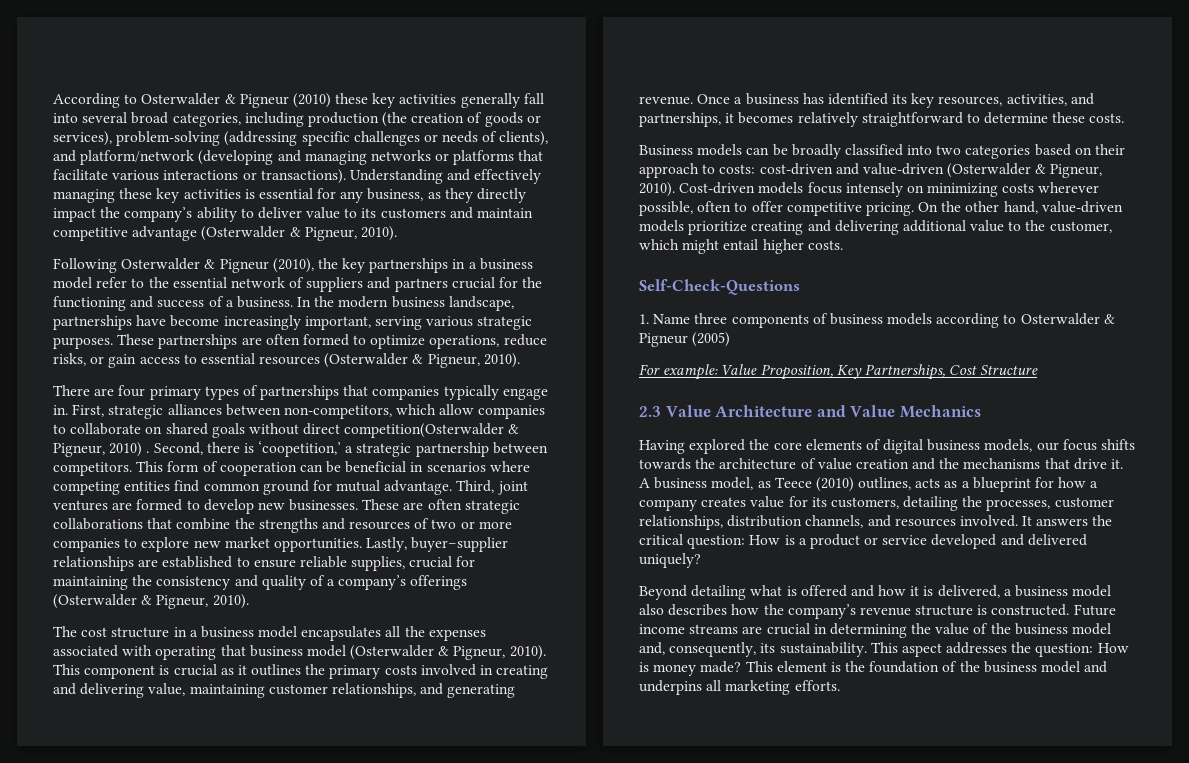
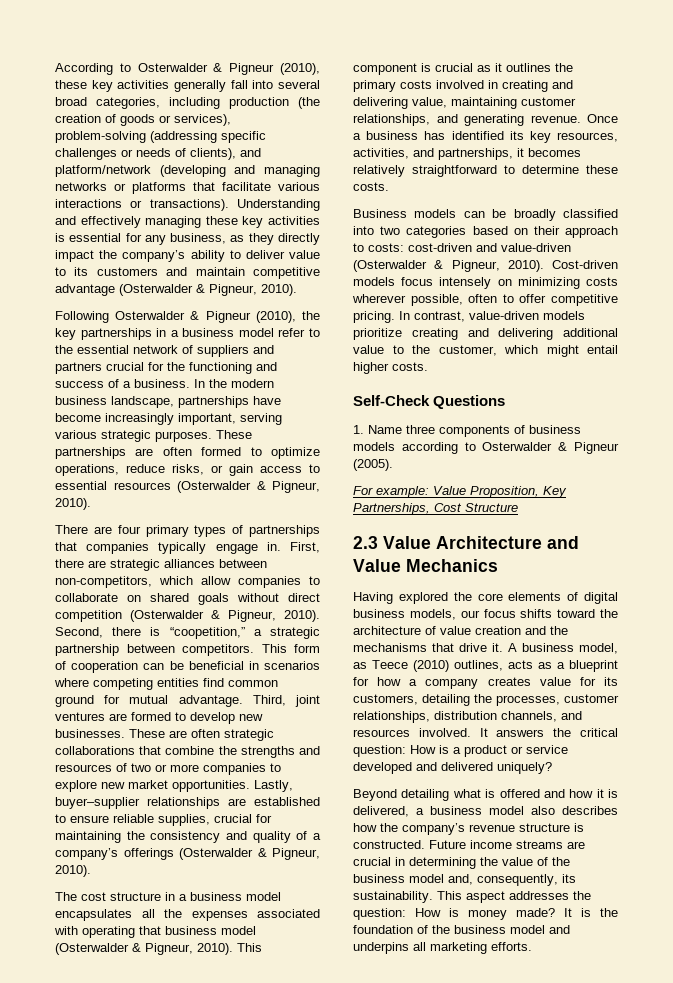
- According to Osterwalder & Pigneur (2010) these key activities generally fall into several broad categories, including production (the creation of goods or services), problem-solving (addressing specific challenges or needs of clients), and platform/network (developing and managing networks or platforms that facilitate various interactions or transactions).
+ According to Osterwalder & Pigneur (2010), these key activities generally fall into several broad categories, including production (the creation of goods or services), problem-solving (addressing specific challenges or needs of clients), and platform/network (developing and managing networks or platforms that facilitate various interactions or transactions).
- First, strategic alliances between non-competitors, which allow companies to collaborate on shared goals without direct competition(Osterwalder & Pigneur, 2010) .
+ First, there are strategic alliances between non-competitors, which allow companies to collaborate on shared goals without direct competition (Osterwalder & Pigneur, 2010).
- Second, there is ‘coopetition,’ a strategic partnership between competitors.
+ Second, there is “coopetition,” a strategic partnership between competitors.
- On the other hand, value-driven models prioritize creating and delivering additional value to the customer, which might entail higher costs.
+ In contrast, value-driven models prioritize creating and delivering additional value to the customer, which might entail higher costs.
- Self-Check-Questions
+ Self-Check Questions
- 1. Name three components of business models according to Osterwalder & Pigneur (2005)
+ 1. Name three components of business models according to Osterwalder & Pigneur (2005).
- Having explored the core elements of digital business models, our focus shifts towards the architecture of value creation and the mechanisms that drive it.
+ Having explored the core elements of digital business models, our focus shifts toward the architecture of value creation and the mechanisms that drive it.
- This element is the foundation of the business model and underpins all marketing efforts.
+ It is the foundation of the business model and underpins all marketing efforts.

